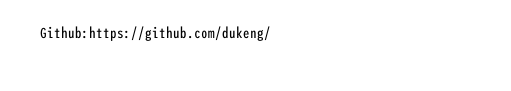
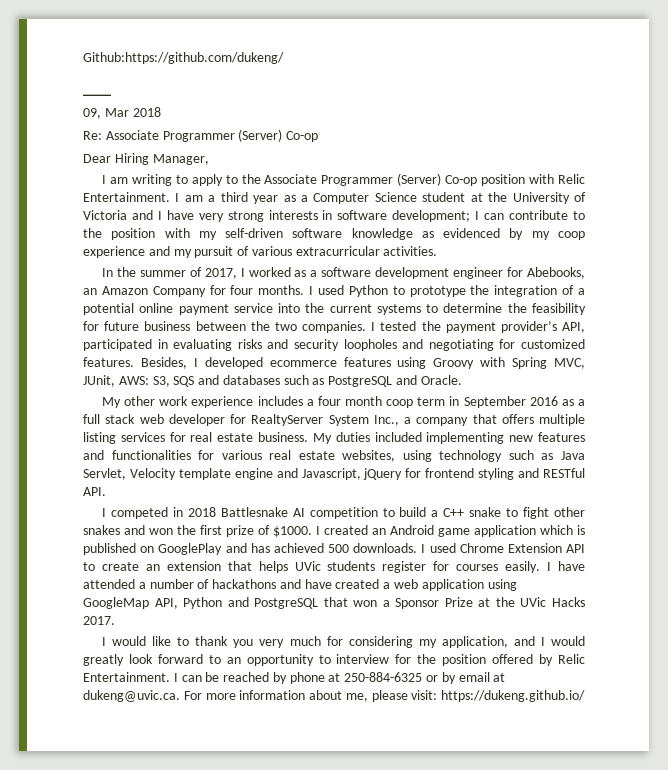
+ ____
+ 09, Mar 2018
+ Re: Associate Programmer (Server) Co-op
+ Dear Hiring Manager,
+ I am writing to apply to the Associate Programmer (Server) Co-op position with Relic Entertainment. I am a third year as a Computer Science student at the University of Victoria and I have very strong interests in software development; I can contribute to the position with my self-driven software knowledge as evidenced by my coop experience and my pursuit of various extracurricular activities.
+ In the summer of 2017, I worked as a software development engineer for Abebooks, an Amazon Company for four months. I used Python to prototype the integration of a potential online payment service into the current systems to determine the feasibility for future business between the two companies. I tested the payment provider’s API, participated in evaluating risks and security loopholes and negotiating for customized features. Besides, I developed ecommerce features using Groovy with Spring MVC, JUnit, AWS: S3, SQS and databases such as PostgreSQL and Oracle.
+ My other work experience includes a four month coop term in September 2016 as a full stack web developer for RealtyServer System Inc., a company that offers multiple listing services for real estate business. My duties included implementing new features and functionalities for various real estate websites, using technology such as Java Servlet, Velocity template engine and Javascript, jQuery for frontend styling and RESTful API.
+ I competed in 2018 Battlesnake AI competition to build a C++ snake to fight other snakes and won the first prize of $1000. I created an Android game application which is published on GooglePlay and has achieved 500 downloads. I used Chrome Extension API to create an extension that helps UVic students register for courses easily. I have attended a number of hackathons and have created a web application using GoogleMap API, Python and PostgreSQL that won a Sponsor Prize at the UVic Hacks 2017.
+ I would like to thank you very much for considering my application, and I would greatly look forward to an opportunity to interview for the position offered by Relic Entertainment. I can be reached by phone at 250-884-6325 or by email at dukeng@uvic.ca. For more information about me, please visit: https://dukeng.github.io/

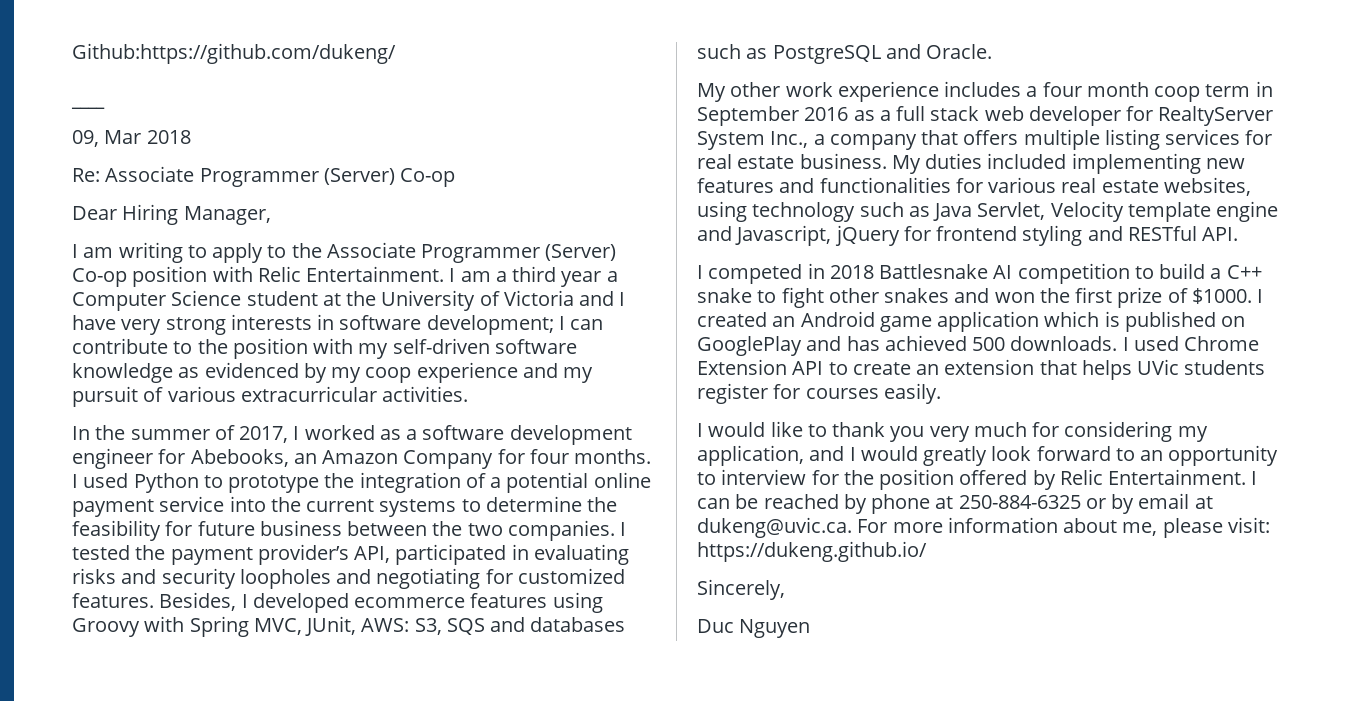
- I am a third year as a Computer Science student at the University of Victoria and I have very strong interests in software development; I can contribute to the position with my self-driven software knowledge as evidenced by my coop experience and my pursuit of various extracurricular activities.
+ I am a third year a Computer Science student at the University of Victoria and I have very strong interests in software development; I can contribute to the position with my self-driven software knowledge as evidenced by my coop experience and my pursuit of various extracurricular activities.
- I have attended a number of hackathons and have created a web application using GoogleMap API, Python and PostgreSQL that won a Sponsor Prize at the UVic Hacks 2017.
+ Sincerely,
+ Duc Nguyen

